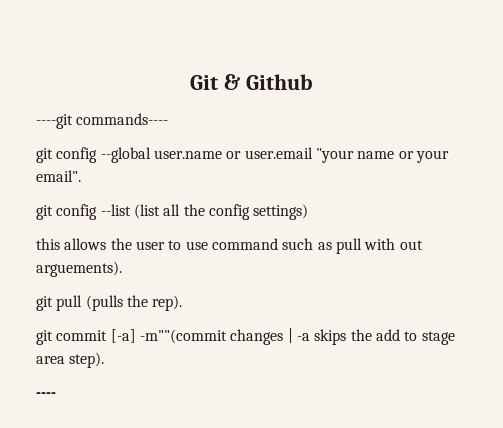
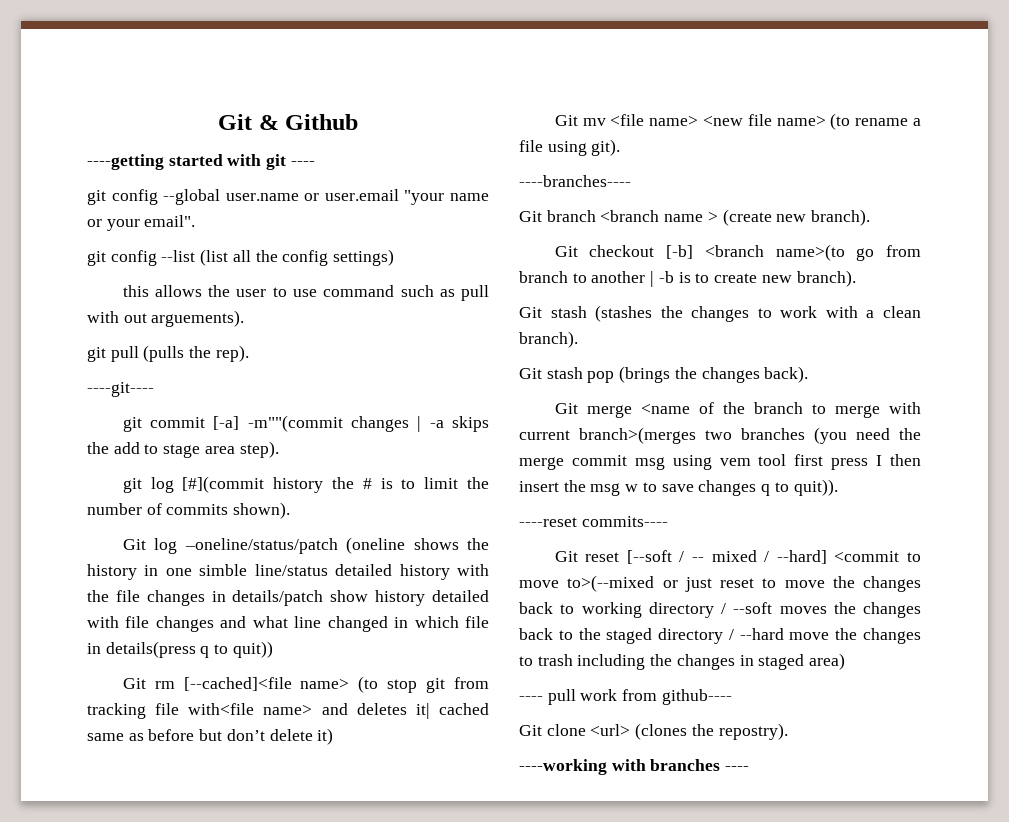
- ----git commands----
+ ----getting started with git ----
+ ----git----
- ----
+ git log [#](commit history the # is to limit the number of commits shown).
+ Git log –oneline/status/patch (oneline shows the history in one simble line/status detailed history with the file changes in details/patch show history detailed with file changes and what line changed in which file in details(press q to quit))
+ Git rm [--cached]<file name> (to stop git from tracking file with<file name> and deletes it| cached same as before but don’t delete it)
+ Git mv <file name> <new file name> (to rename a file using git).
+ ----branches----
+ Git branch <branch name > (create new branch).
+ Git checkout [-b] <branch name>(to go from branch to another | -b is to create new branch).
+ Git stash (stashes the changes to work with a clean branch).
+ Git stash pop (brings the changes back).
+ Git merge <name of the branch to merge with current branch>(merges two branches (you need the merge commit msg using vem tool first press I then insert the msg w to save changes q to quit)).
+ ----reset commits----
+ Git reset [--soft / -- mixed / --hard] <commit to move to>(--mixed or just reset to move the changes back to working directory / --soft moves the changes back to the staged directory / --hard move the changes to trash including the changes in staged area)
+ ---- pull work from github----
+ Git clone <url> (clones the repostry).
+ ----working with branches ----

